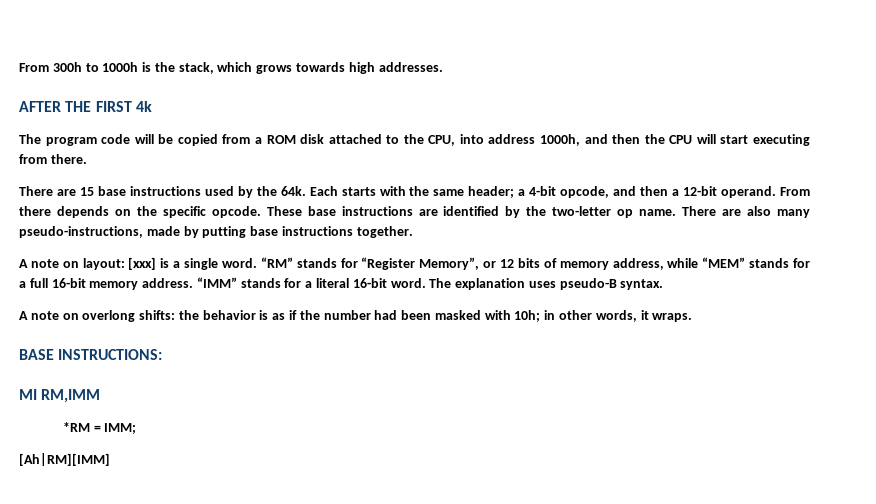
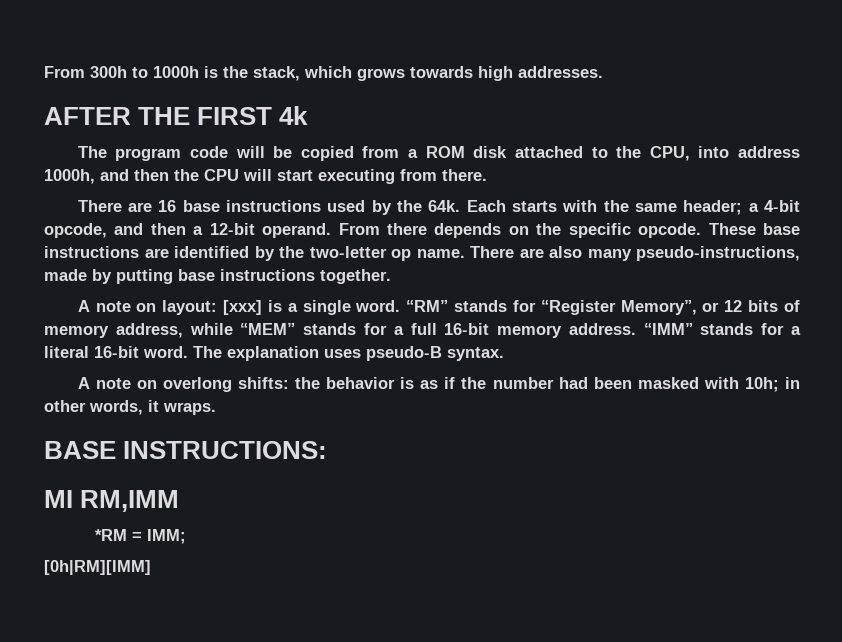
- There are 15 base instructions used by the 64k.
+ There are 16 base instructions used by the 64k.
- [Ah|RM][IMM]
+ [0h|RM][IMM]

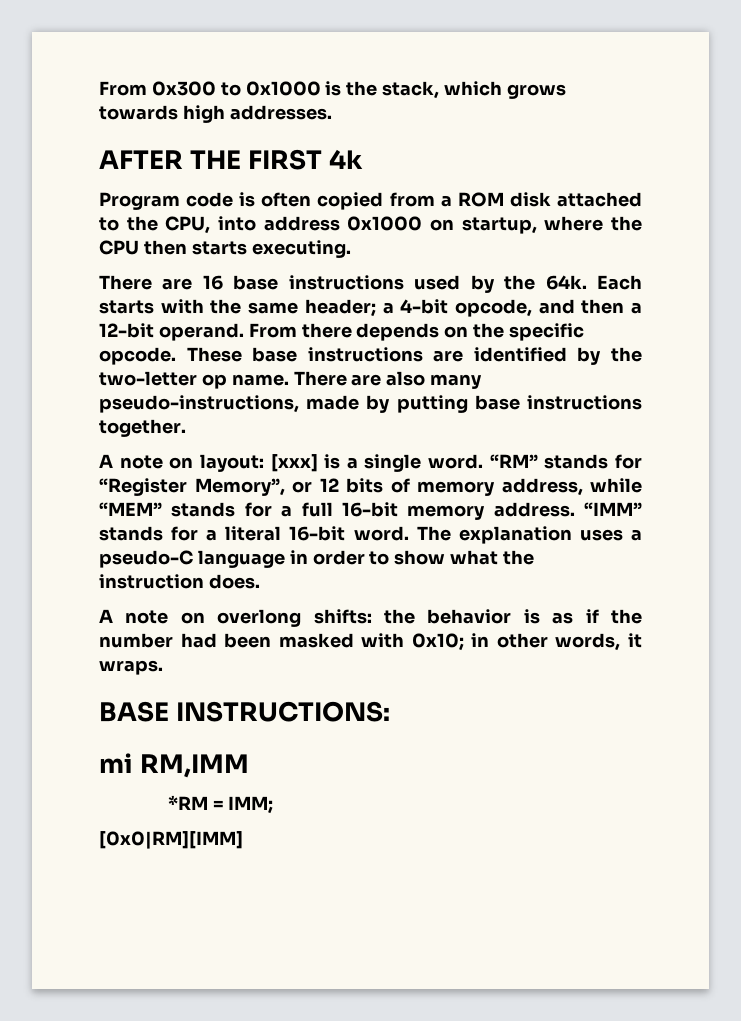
- From 300h to 1000h is the stack, which grows towards high addresses.
+ From 0x300 to 0x1000 is the stack, which grows towards high addresses.
- The program code will be copied from a ROM disk attached to the CPU, into address 1000h, and then the CPU will start executing from there.
+ Program code is often copied from a ROM disk attached to the CPU, into address 0x1000 on startup, where the CPU then starts executing.
- The explanation uses pseudo-B syntax.
+ The explanation uses a pseudo-C language in order to show what the instruction does.
- A note on overlong shifts: the behavior is as if the number had been masked with 10h; in other words, it wraps.
+ A note on overlong shifts: the behavior is as if the number had been masked with 0x10; in other words, it wraps.
- MI RM,IMM
+ mi RM,IMM
- [0h|RM][IMM]
+ [0x0|RM][IMM]

